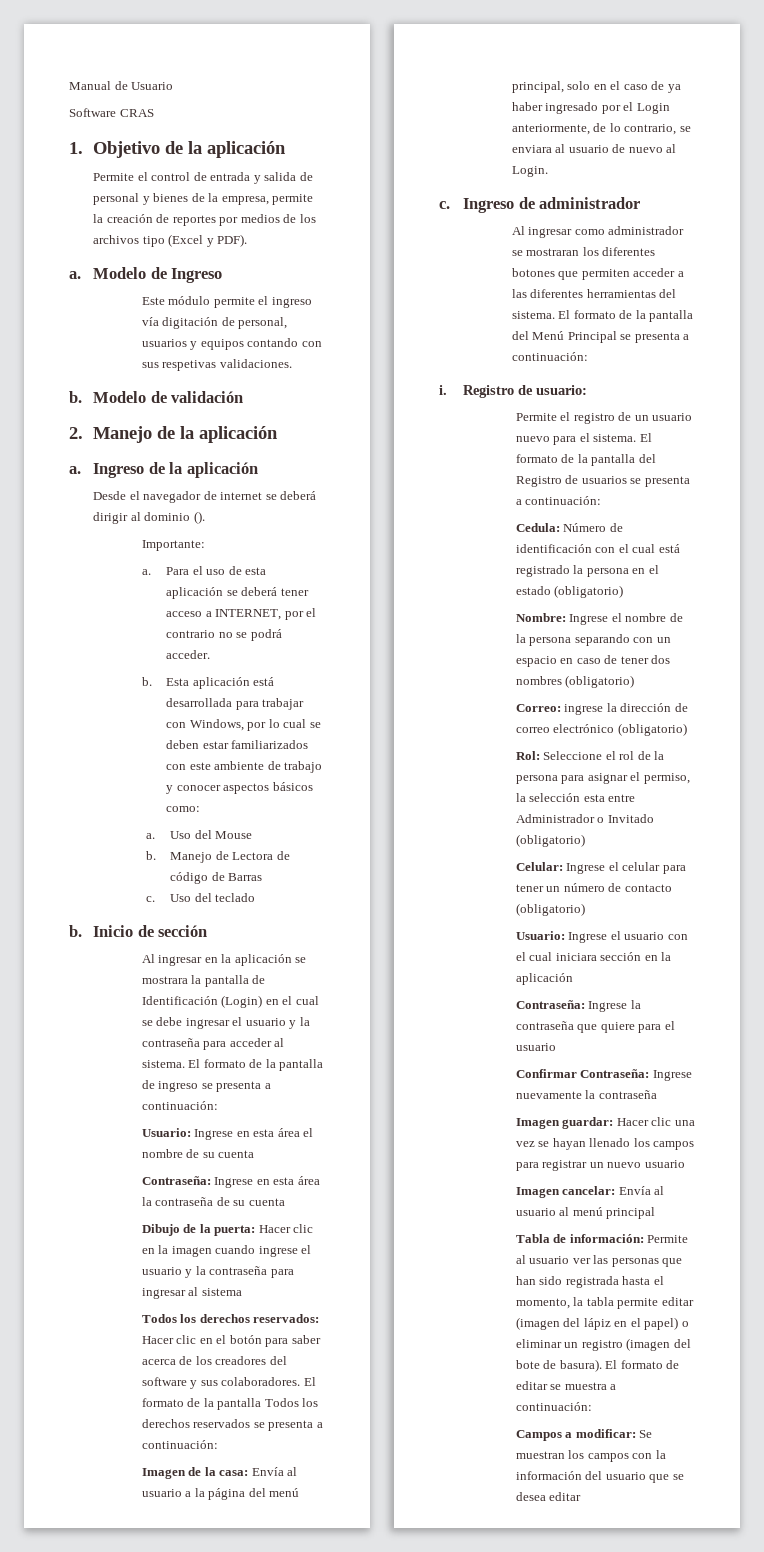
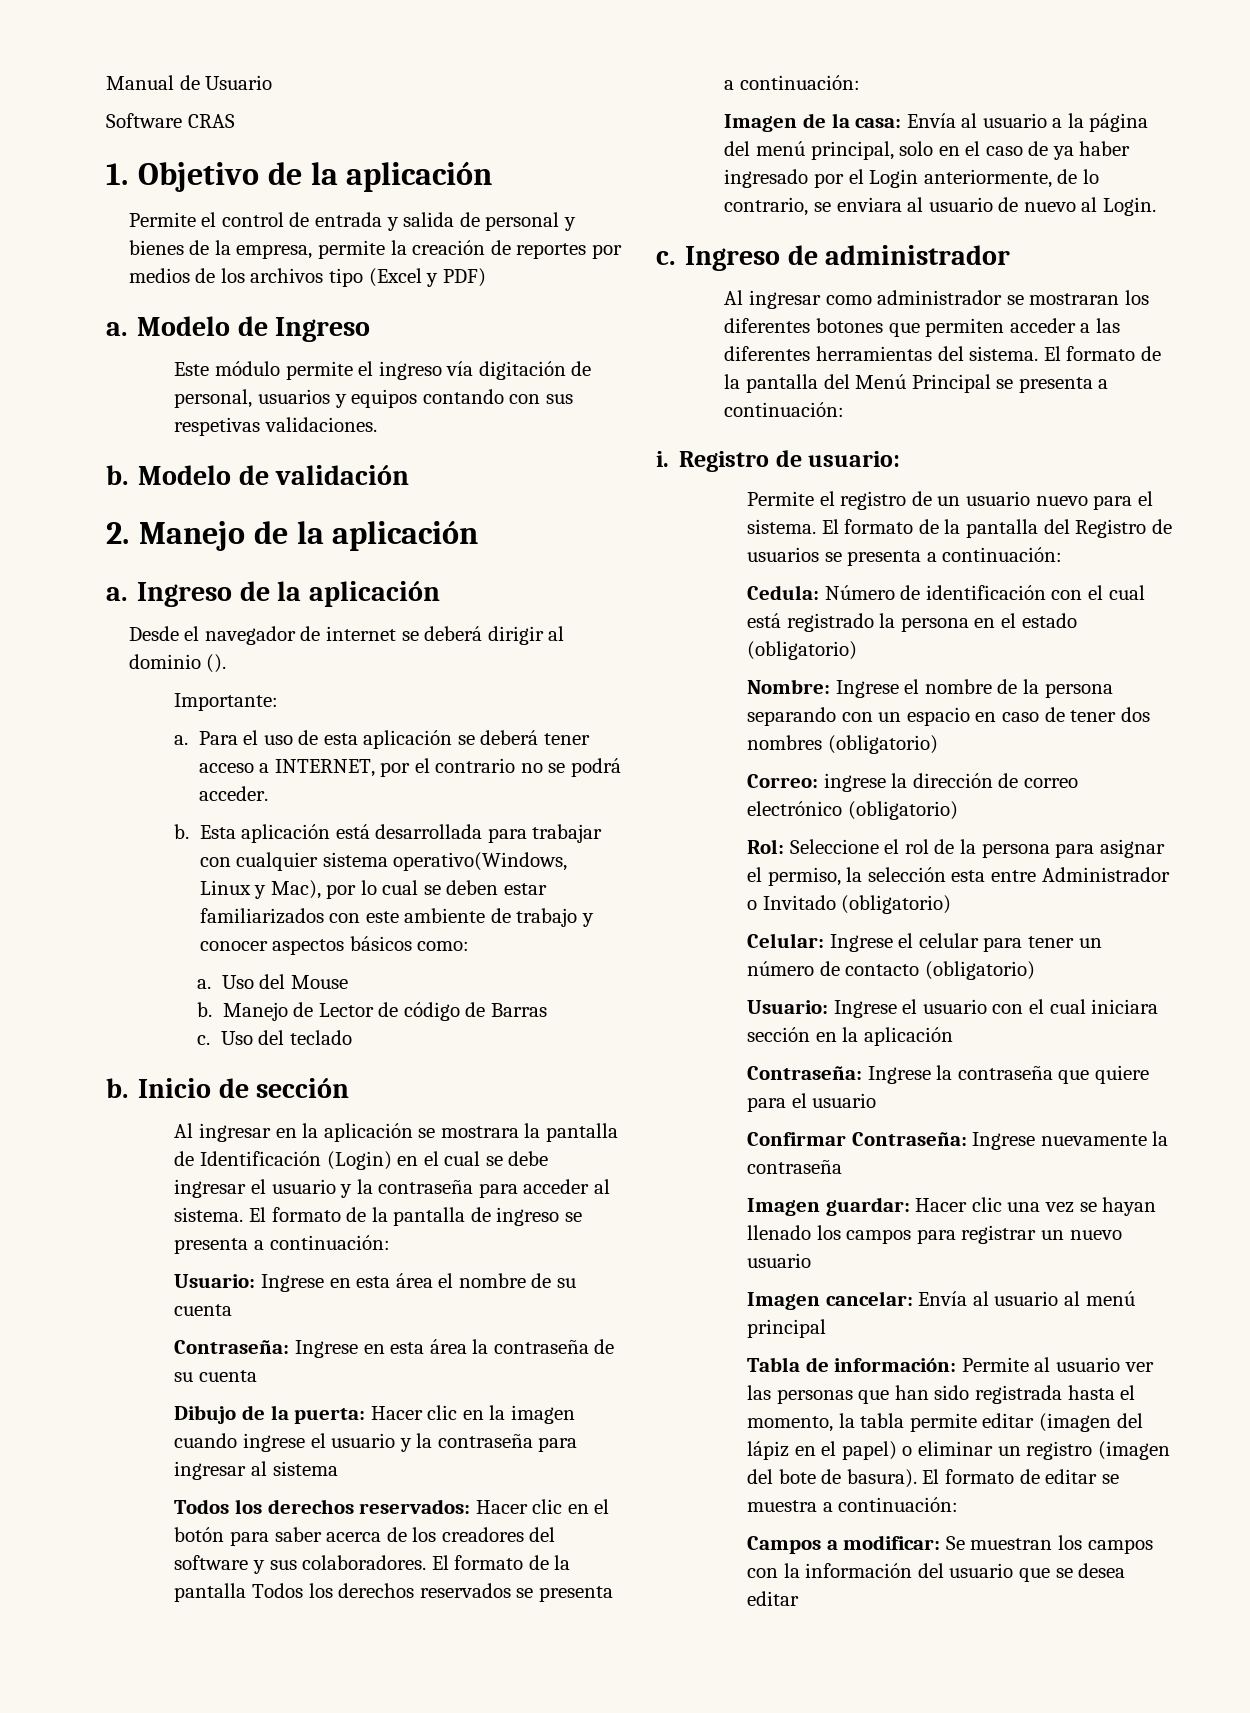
- Permite el control de entrada y salida de personal y bienes de la empresa, permite la creación de reportes por medios de los archivos tipo (Excel y PDF).
+ Permite el control de entrada y salida de personal y bienes de la empresa, permite la creación de reportes por medios de los archivos tipo (Excel y PDF)
- Esta aplicación está desarrollada para trabajar con Windows, por lo cual se deben estar familiarizados con este ambiente de trabajo y conocer aspectos básicos como:
+ Esta aplicación está desarrollada para trabajar con cualquier sistema operativo(Windows, Linux y Mac), por lo cual se deben estar familiarizados con este ambiente de trabajo y conocer aspectos básicos como:
- Manejo de Lectora de código de Barras
+ Manejo de Lector de código de Barras

